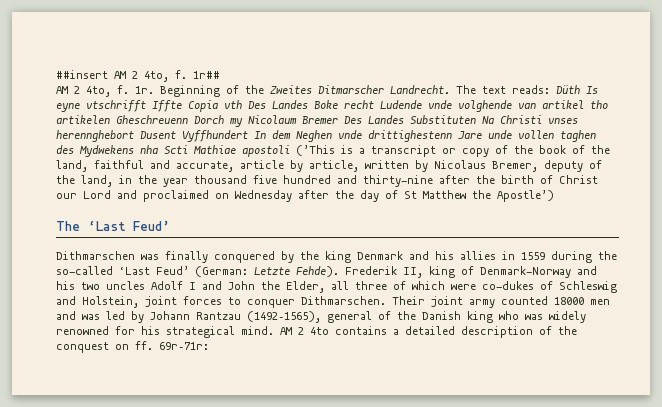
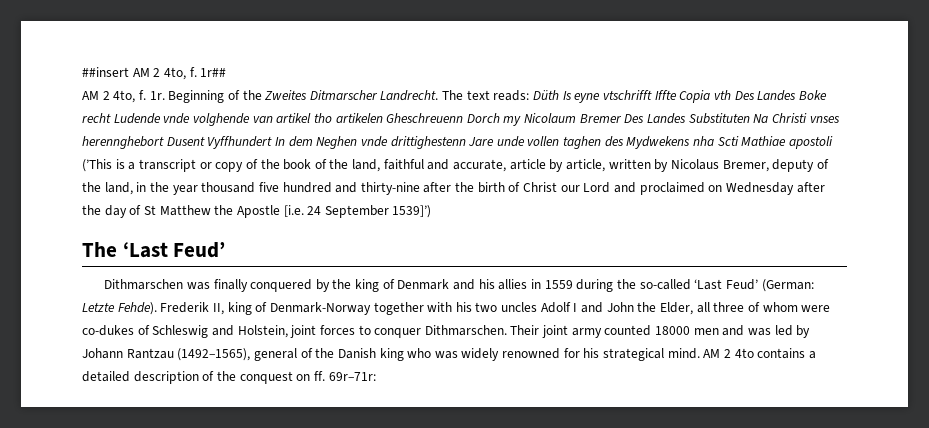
- Düth Is eyne vtschrifft Iffte Copia vth Des Landes Boke recht Ludende vnde volghende van artikel tho artikelen Gheschreuenn Dorch my Nicolaum Bremer Des Landes Substituten Na Christi vnses herennghebort Dusent Vyffhundert In dem Neghen vnde drittighestenn Jare unde vollen taghen des Mydwekens nha Scti Mathiae apostoli (’This is a transcript or copy of the book of the land, faithful and accurate, article by article, written by Nicolaus Bremer, deputy of the land, in the year thousand five hundred and thirty-nine after the birth of Christ our Lord and proclaimed on Wednesday after the day of St Matthew the Apostle’)
+ Düth Is eyne vtschrifft Iffte Copia vth Des Landes Boke recht Ludende vnde volghende van artikel tho artikelen Gheschreuenn Dorch my Nicolaum Bremer Des Landes Substituten Na Christi vnses herennghebort Dusent Vyffhundert In dem Neghen vnde drittighestenn Jare unde vollen taghen des Mydwekens nha Scti Mathiae apostoli (’This is a transcript or copy of the book of the land, faithful and accurate, article by article, written by Nicolaus Bremer, deputy of the land, in the year thousand five hundred and thirty-nine after the birth of Christ our Lord and proclaimed on Wednesday after the day of St Matthew the Apostle [i.e. 24 September 1539]’)
- Dithmarschen was finally conquered by the king Denmark and his allies in 1559 during the so-called ‘Last Feud’ (German: Letzte Fehde).
+ Dithmarschen was finally conquered by the king of Denmark and his allies in 1559 during the so-called ‘Last Feud’ (German: Letzte Fehde).
- Frederik II, king of Denmark-Norway and his two uncles Adolf I and John the Elder, all three of which were co-dukes of Schleswig and Holstein, joint forces to conquer Dithmarschen.
+ Frederik II, king of Denmark-Norway together with his two uncles Adolf I and John the Elder, all three of whom were co-dukes of Schleswig and Holstein, joint forces to conquer Dithmarschen.

